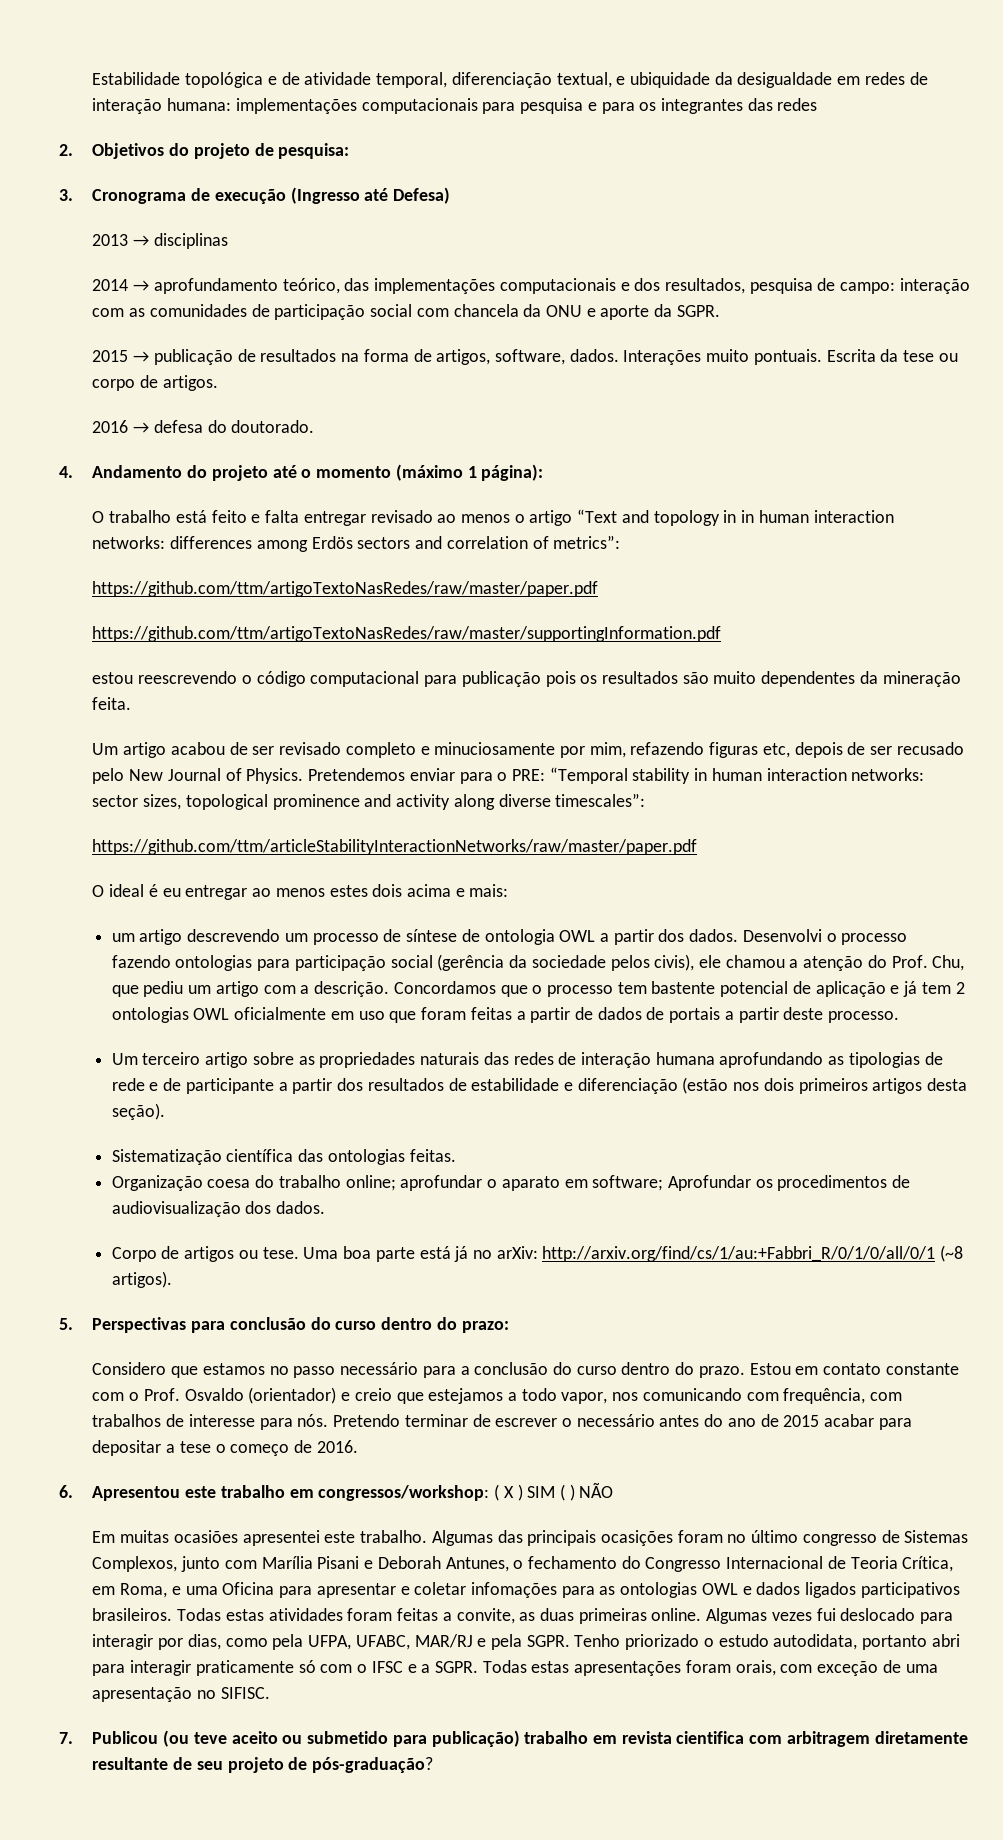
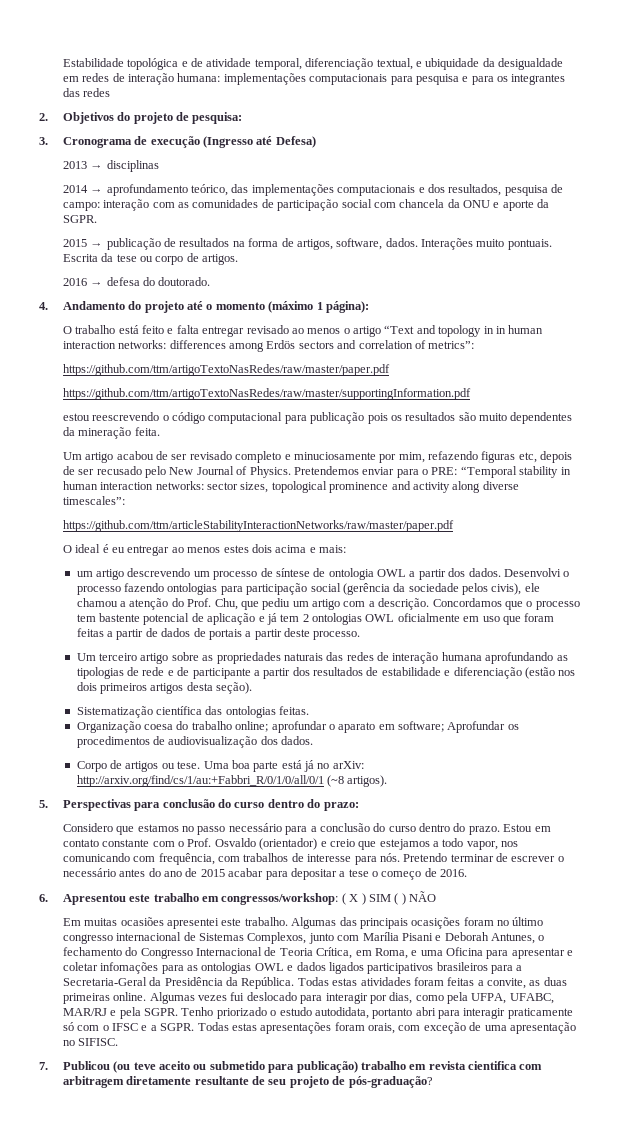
- Algumas das principais ocasições foram no último congresso de Sistemas Complexos, junto com Marília Pisani e Deborah Antunes, o fechamento do Congresso Internacional de Teoria Crítica, em Roma, e uma Oficina para apresentar e coletar infomações para as ontologias OWL e dados ligados participativos brasileiros.
+ Algumas das principais ocasições foram no último congresso internacional de Sistemas Complexos, junto com Marília Pisani e Deborah Antunes, o fechamento do Congresso Internacional de Teoria Crítica, em Roma, e uma Oficina para apresentar e coletar infomações para as ontologias OWL e dados ligados participativos brasileiros para a Secretaria-Geral da Presidência da República.

